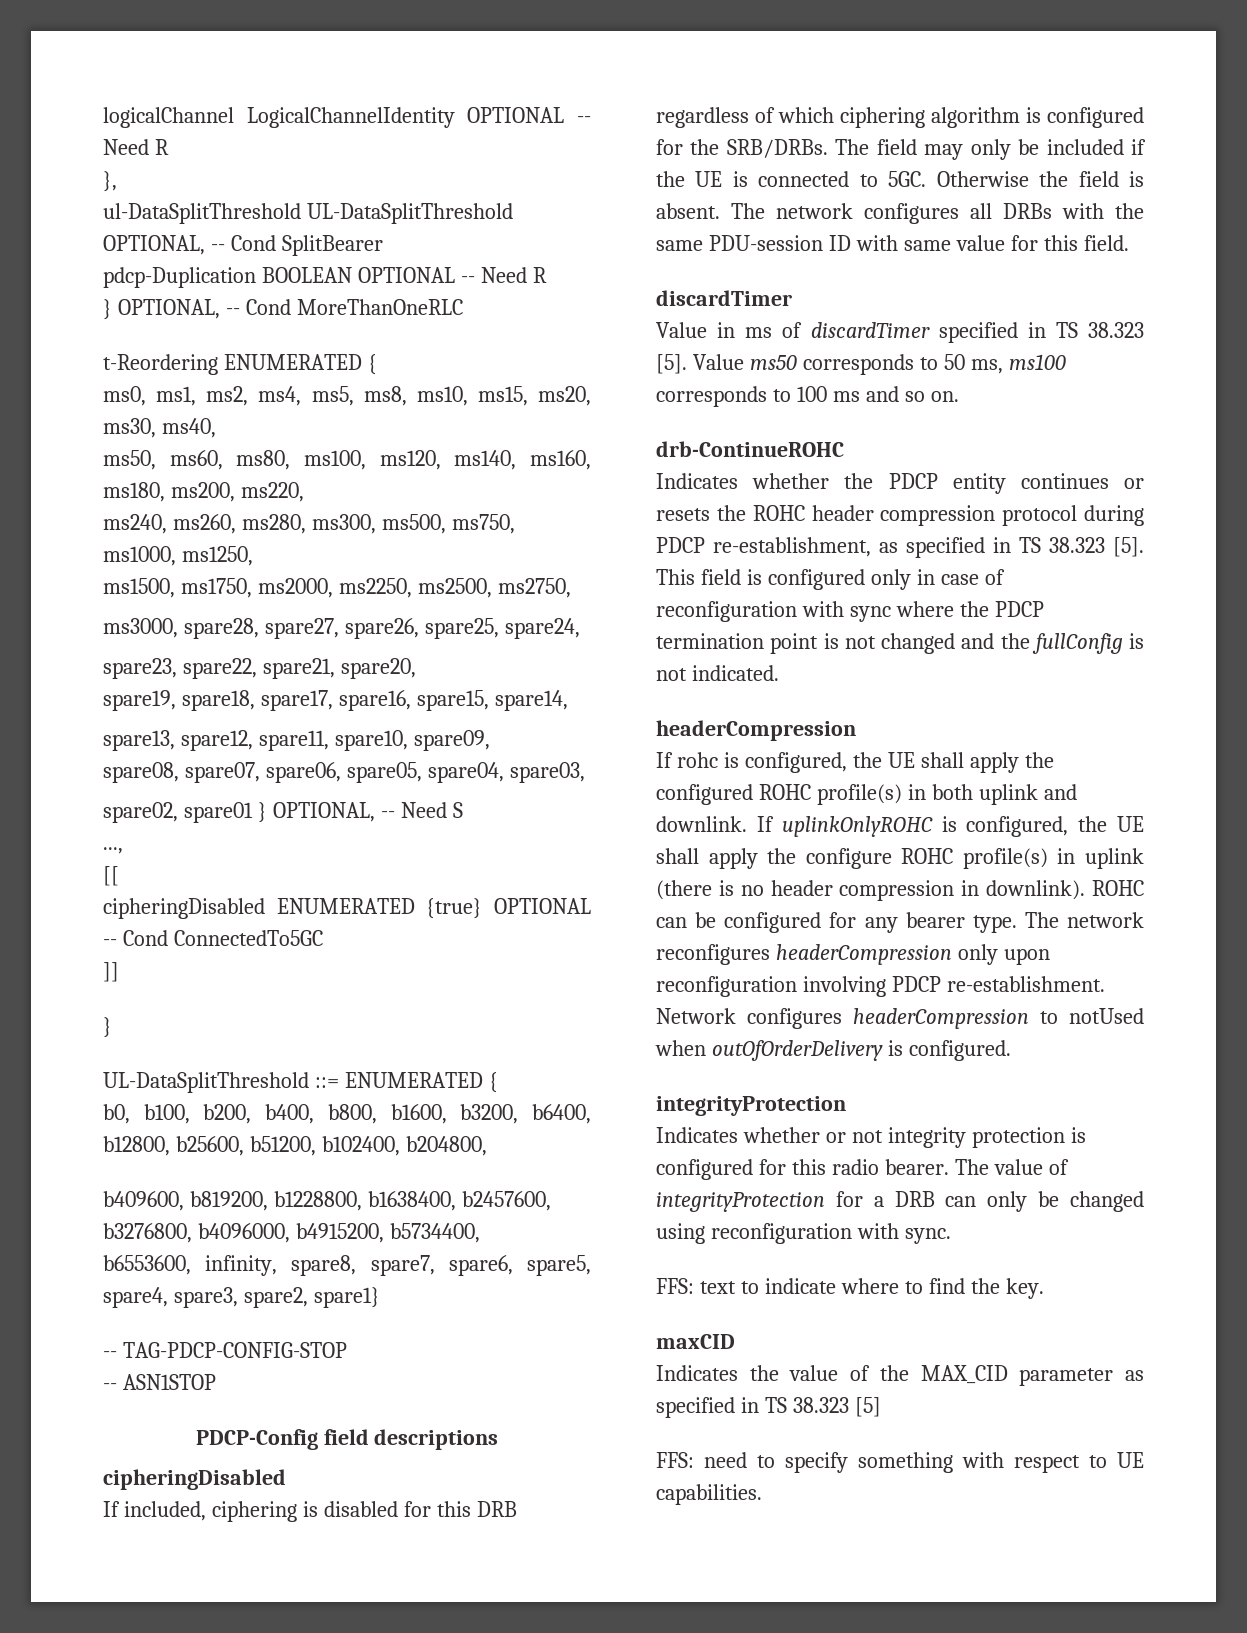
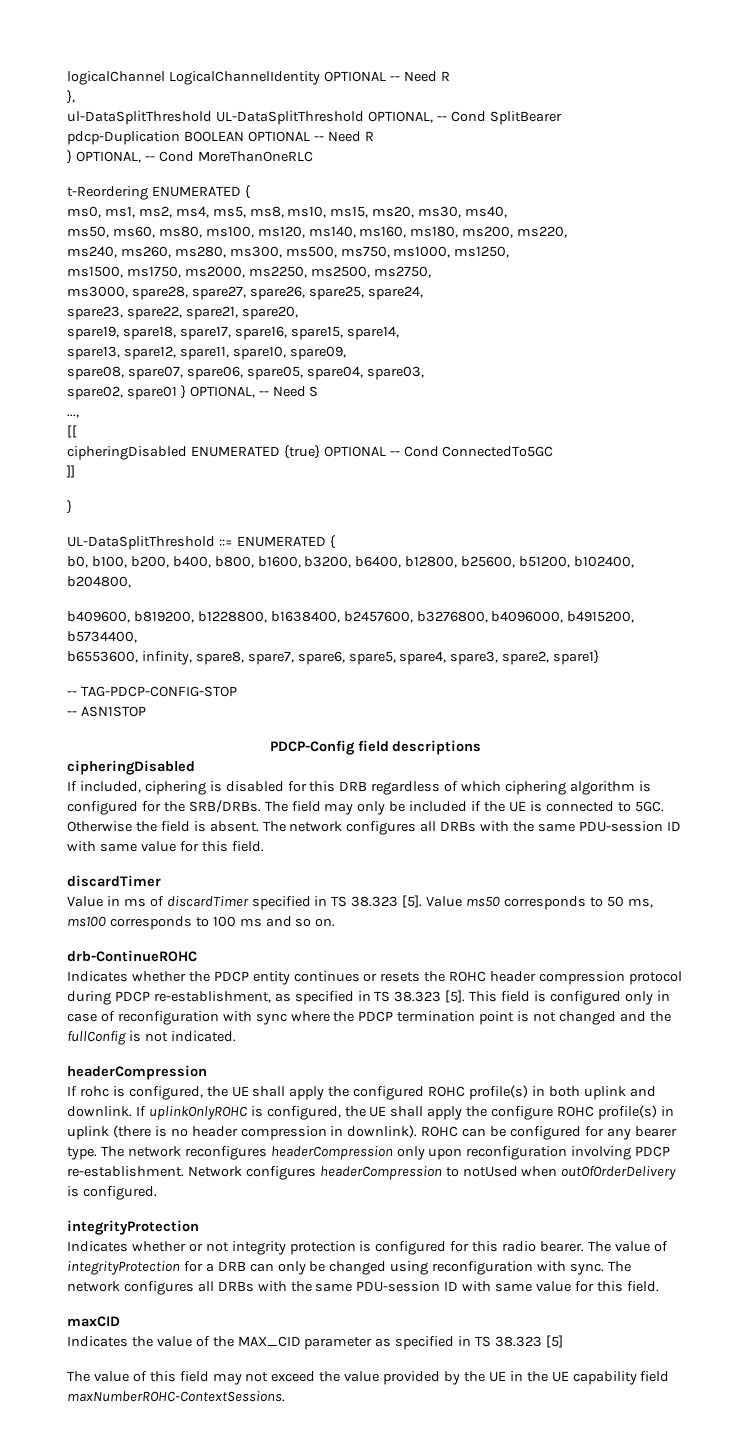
- The value of integrityProtection for a DRB can only be changed using reconfiguration with sync.
- FFS: text to indicate where to find the key.
+ The value of integrityProtection for a DRB can only be changed using reconfiguration with sync. The network configures all DRBs with the same PDU-session ID with same value for this field.
- FFS: need to specify something with respect to UE capabilities.
+ The value of this field may not exceed the value provided by the UE in the UE capability field maxNumberROHC-ContextSessions.

